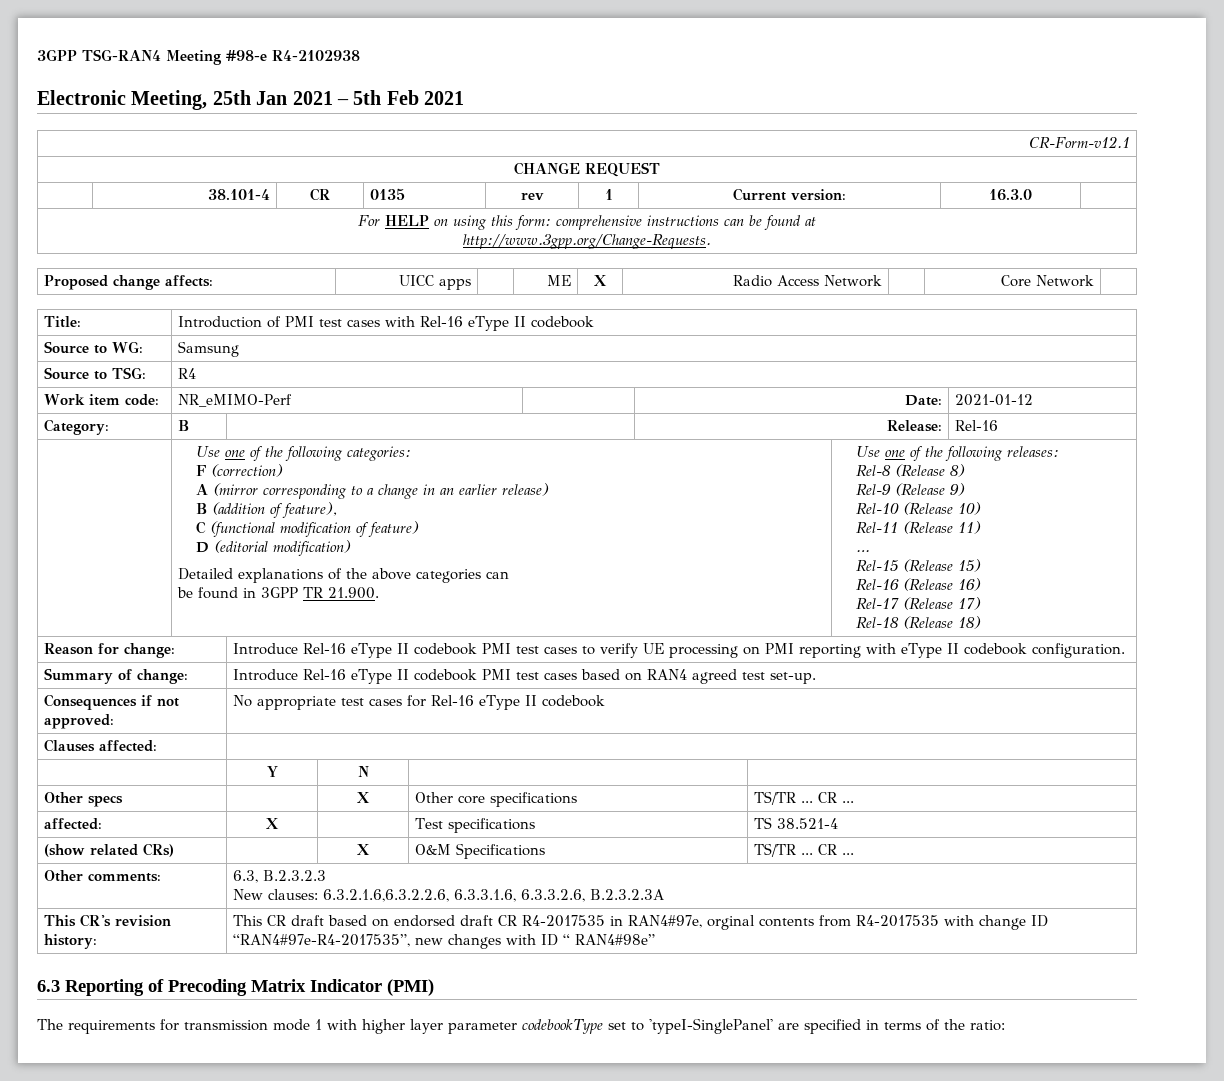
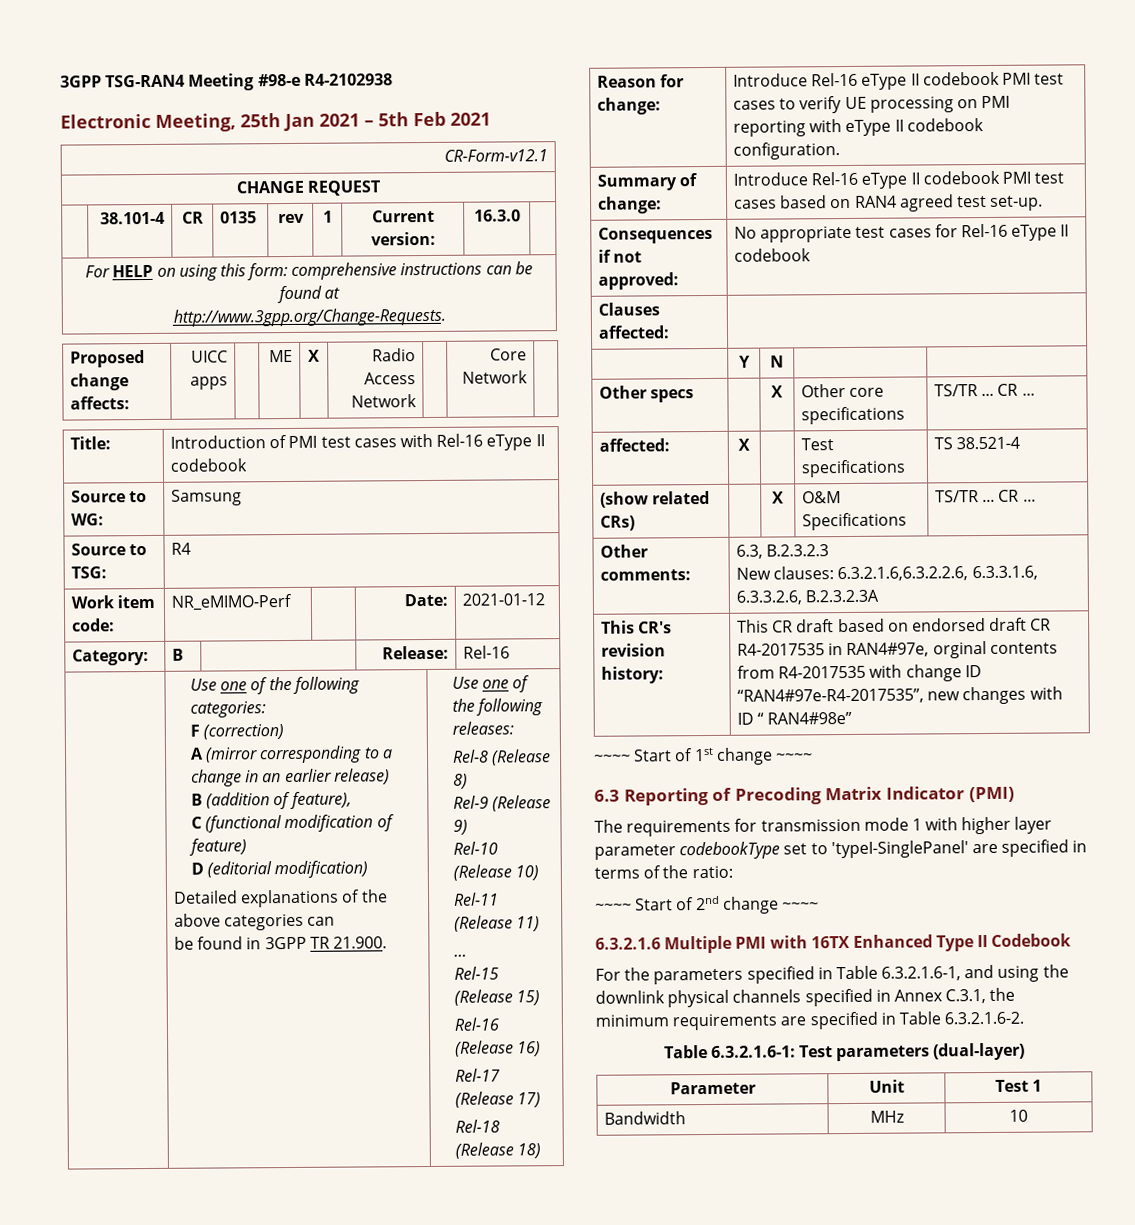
+ ~~~~ Start of 1st change ~~~~
+ ~~~~ Start of 2nd change ~~~~
+ 6.3.2.1.6 Multiple PMI with 16TX Enhanced Type II Codebook
+ For the parameters specified in Table 6.3.2.1.6-1, and using the downlink physical channels specified in Annex C.3.1, the minimum requirements are specified in Table 6.3.2.1.6-2.
+ Table 6.3.2.1.6-1: Test parameters (dual-layer)
+ Parameter | Unit | Test 1
+ Bandwidth | MHz | 10

